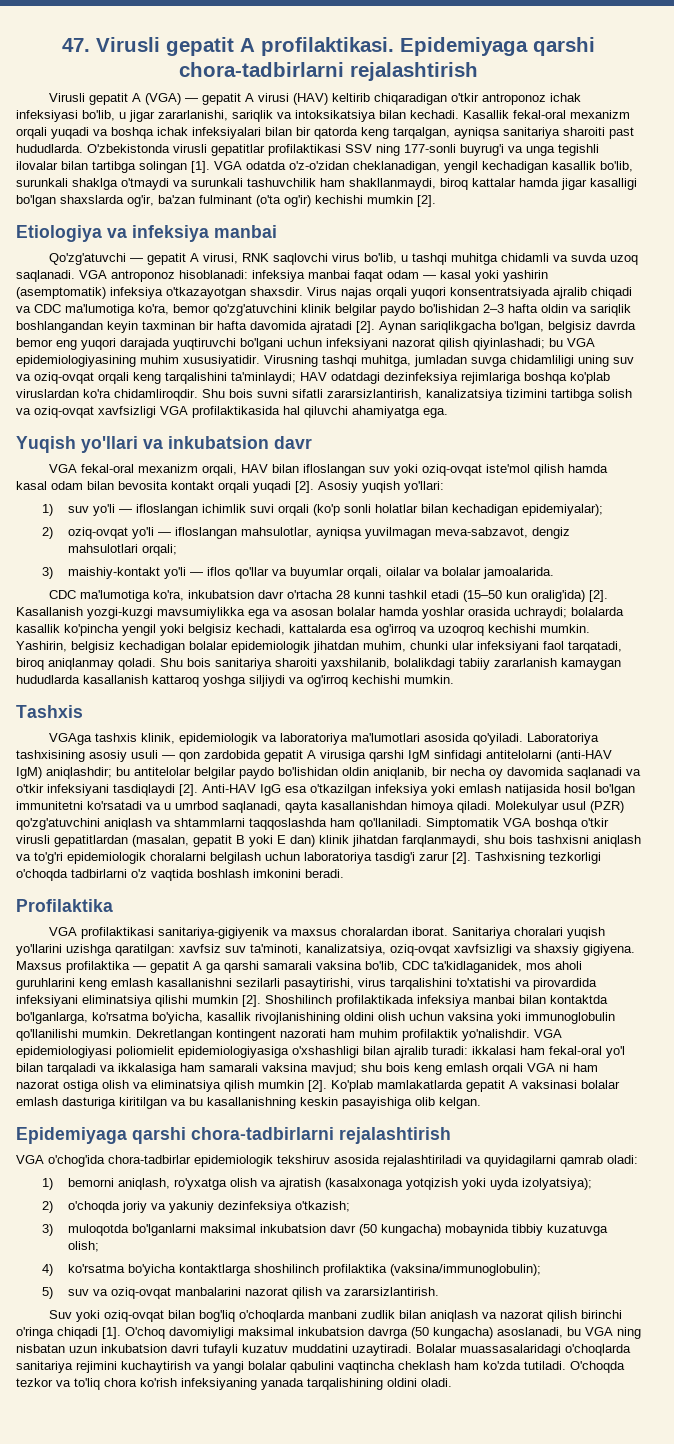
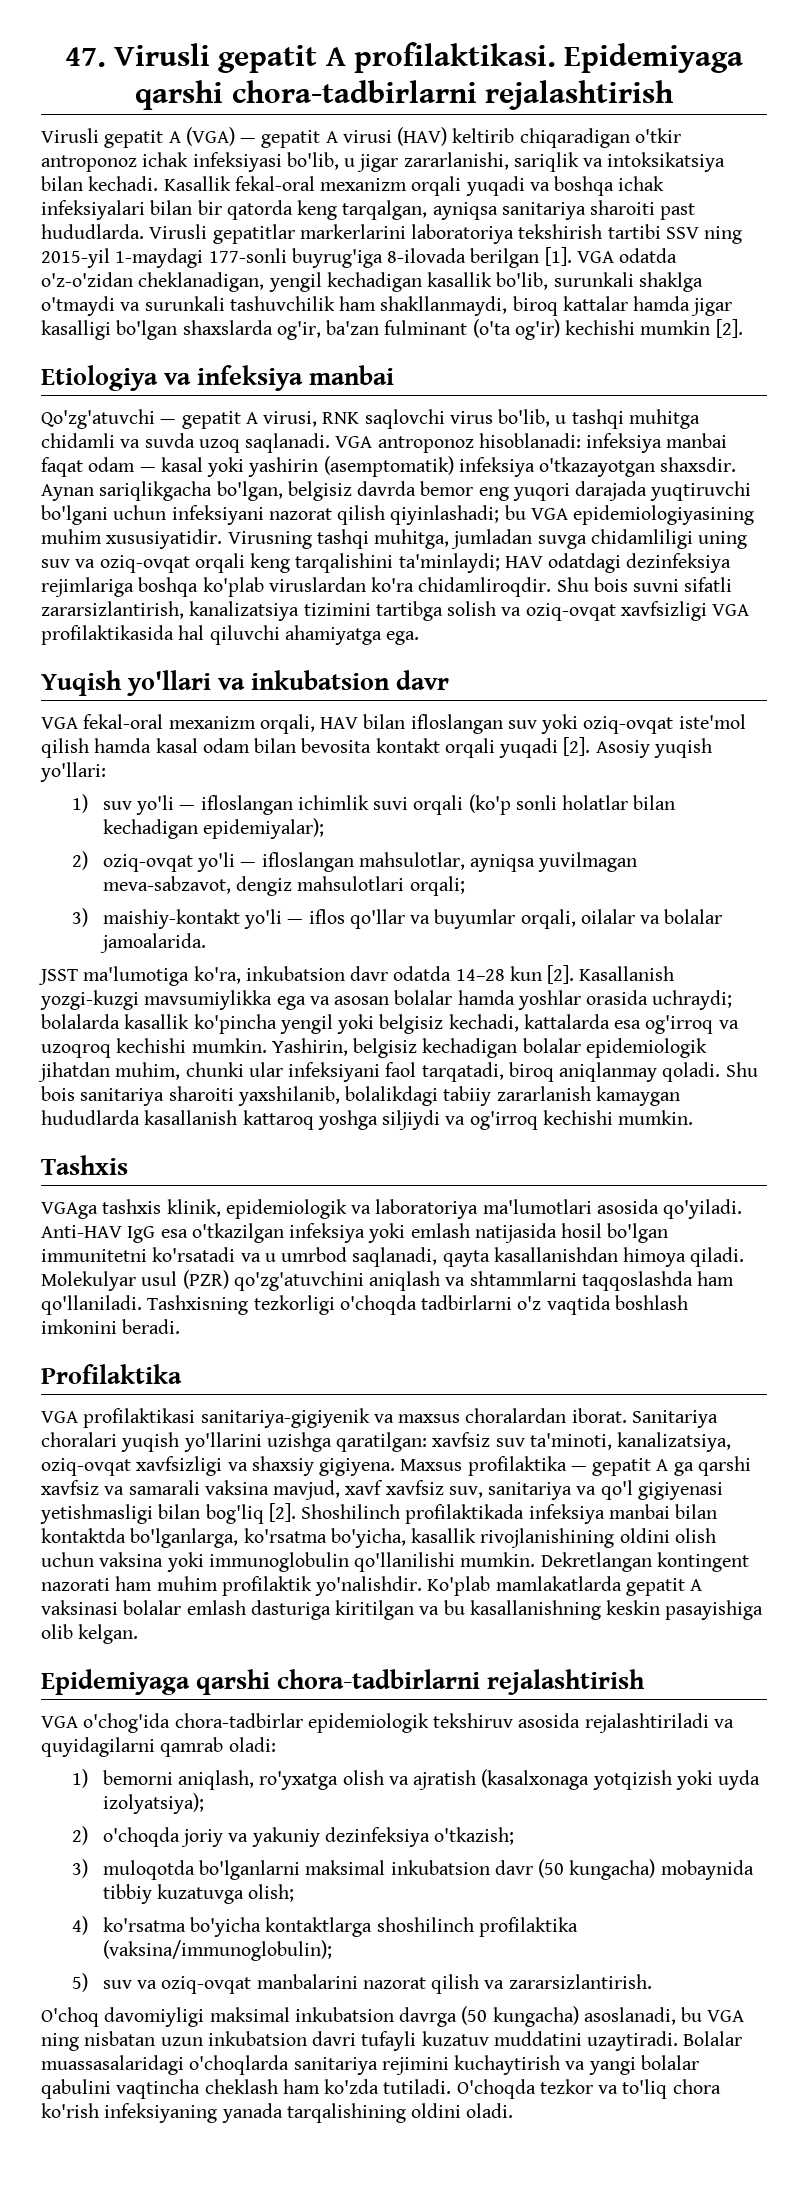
- O'zbekistonda virusli gepatitlar profilaktikasi SSV ning 177-sonli buyrug'i va unga tegishli ilovalar bilan tartibga solingan [1].
+ Virusli gepatitlar markerlarini laboratoriya tekshirish tartibi SSV ning 2015-yil 1-maydagi 177-sonli buyrug'iga 8-ilovada berilgan [1].
- Virus najas orqali yuqori konsentratsiyada ajralib chiqadi va CDC ma'lumotiga ko'ra, bemor qo'zg'atuvchini klinik belgilar paydo bo'lishidan 2–3 hafta oldin va sariqlik boshlangandan keyin taxminan bir hafta davomida ajratadi [2].
- CDC ma'lumotiga ko'ra, inkubatsion davr o'rtacha 28 kunni tashkil etadi (15–50 kun oralig'ida) [2].
+ JSST ma'lumotiga ko'ra, inkubatsion davr odatda 14–28 kun [2].
- Laboratoriya tashxisining asosiy usuli — qon zardobida gepatit A virusiga qarshi IgM sinfidagi antitelolarni (anti-HAV IgM) aniqlashdir; bu antitelolar belgilar paydo bo'lishidan oldin aniqlanib, bir necha oy davomida saqlanadi va o'tkir infeksiyani tasdiqlaydi [2].
- Simptomatik VGA boshqa o'tkir virusli gepatitlardan (masalan, gepatit B yoki E dan) klinik jihatdan farqlanmaydi, shu bois tashxisni aniqlash va to'g'ri epidemiologik choralarni belgilash uchun laboratoriya tasdig'i zarur [2].
- Maxsus profilaktika — gepatit A ga qarshi samarali vaksina bo'lib, CDC ta'kidlaganidek, mos aholi guruhlarini keng emlash kasallanishni sezilarli pasaytirishi, virus tarqalishini to'xtatishi va pirovardida infeksiyani eliminatsiya qilishi mumkin [2].
+ Maxsus profilaktika — gepatit A ga qarshi xavfsiz va samarali vaksina mavjud, xavf xavfsiz suv, sanitariya va qo'l gigiyenasi yetishmasligi bilan bog'liq [2].
- VGA epidemiologiyasi poliomielit epidemiologiyasiga o'xshashligi bilan ajralib turadi: ikkalasi ham fekal-oral yo'l bilan tarqaladi va ikkalasiga ham samarali vaksina mavjud; shu bois keng emlash orqali VGA ni ham nazorat ostiga olish va eliminatsiya qilish mumkin [2].
- Suv yoki oziq-ovqat bilan bog'liq o'choqlarda manbani zudlik bilan aniqlash va nazorat qilish birinchi o'ringa chiqadi [1].

